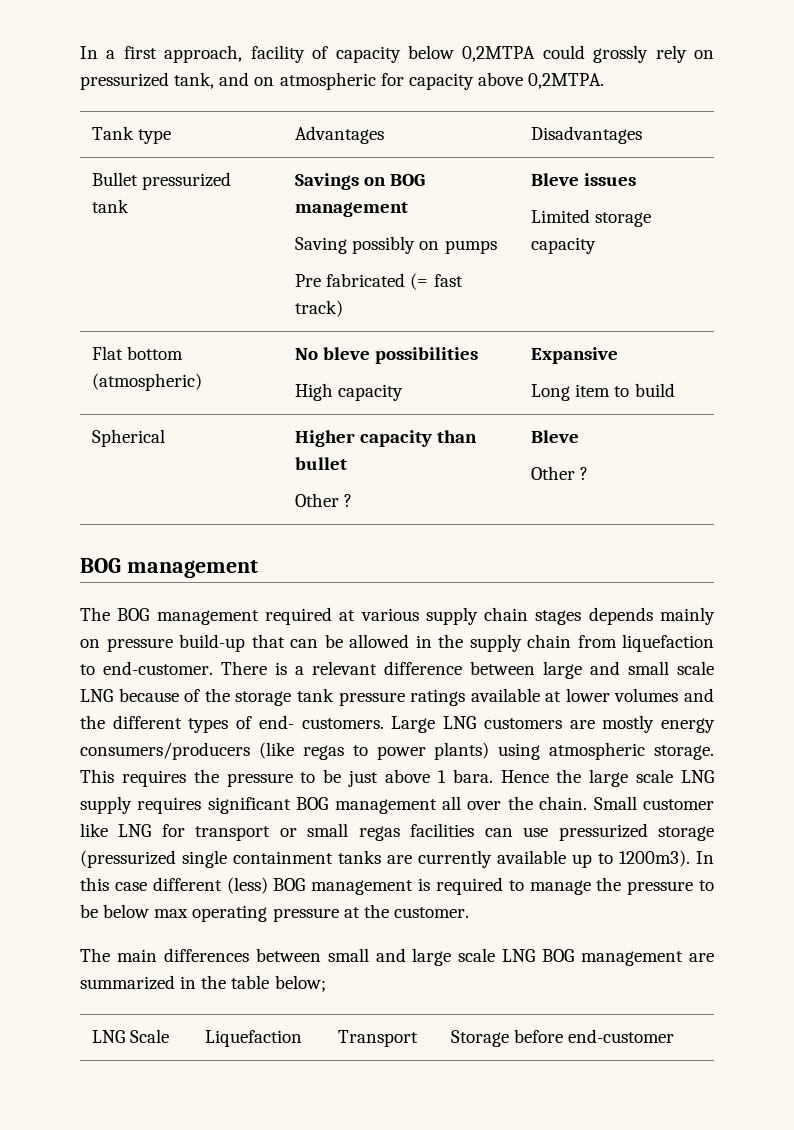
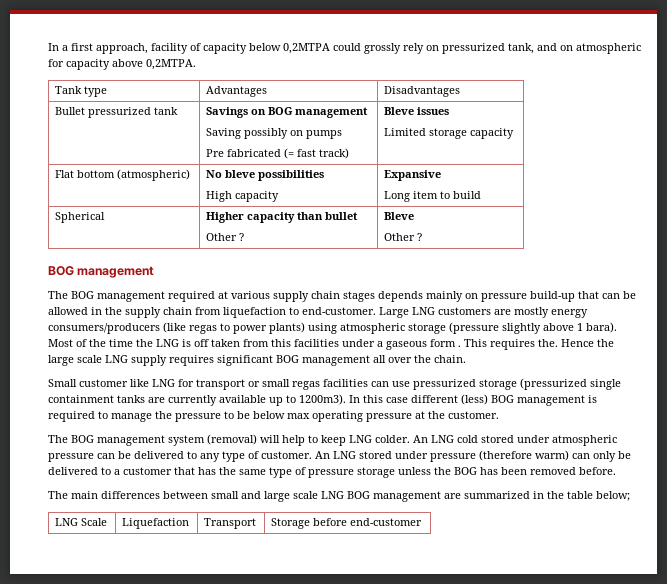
- There is a relevant difference between large and small scale LNG because of the storage tank pressure ratings available at lower volumes and the different types of end- customers.
- Large LNG customers are mostly energy consumers/producers (like regas to power plants) using atmospheric storage. This requires the pressure to be just above 1 bara.
+ Large LNG customers are mostly energy consumers/producers (like regas to power plants) using atmospheric storage (pressure slightly above 1 bara). Most of the time the LNG is off taken from this facilities under a gaseous form . This requires the.
- Hence the large scale LNG supply requires significant BOG management all over the chain. Small customer like LNG for transport or small regas facilities can use pressurized storage (pressurized single containment tanks are currently available up to 1200m3).
+ Hence the large scale LNG supply requires significant BOG management all over the chain.
+ Small customer like LNG for transport or small regas facilities can use pressurized storage (pressurized single containment tanks are currently available up to 1200m3).
+ The BOG management system (removal) will help to keep LNG colder. An LNG cold stored under atmospheric pressure can be delivered to any type of customer. An LNG stored under pressure (therefore warm) can only be delivered to a customer that has the same type of pressure storage unless the BOG has been removed before.

